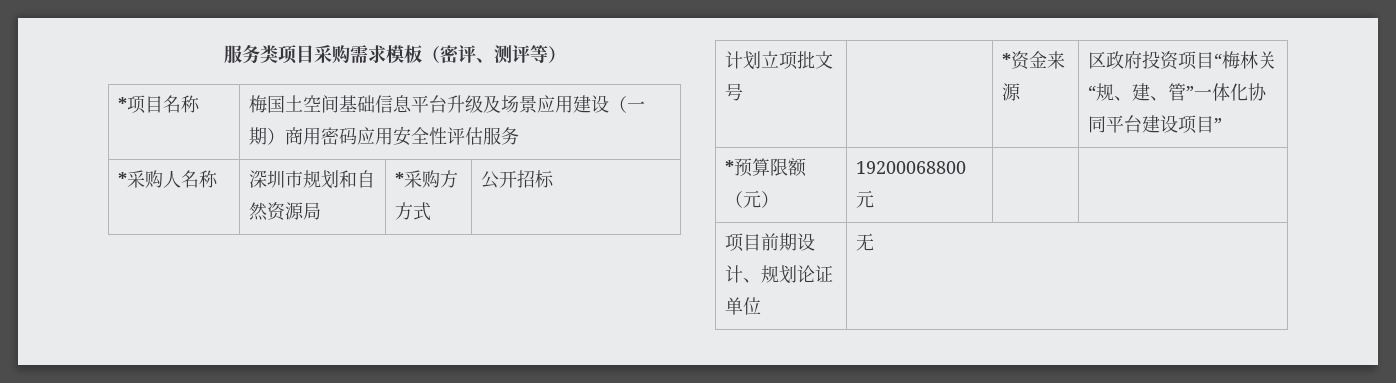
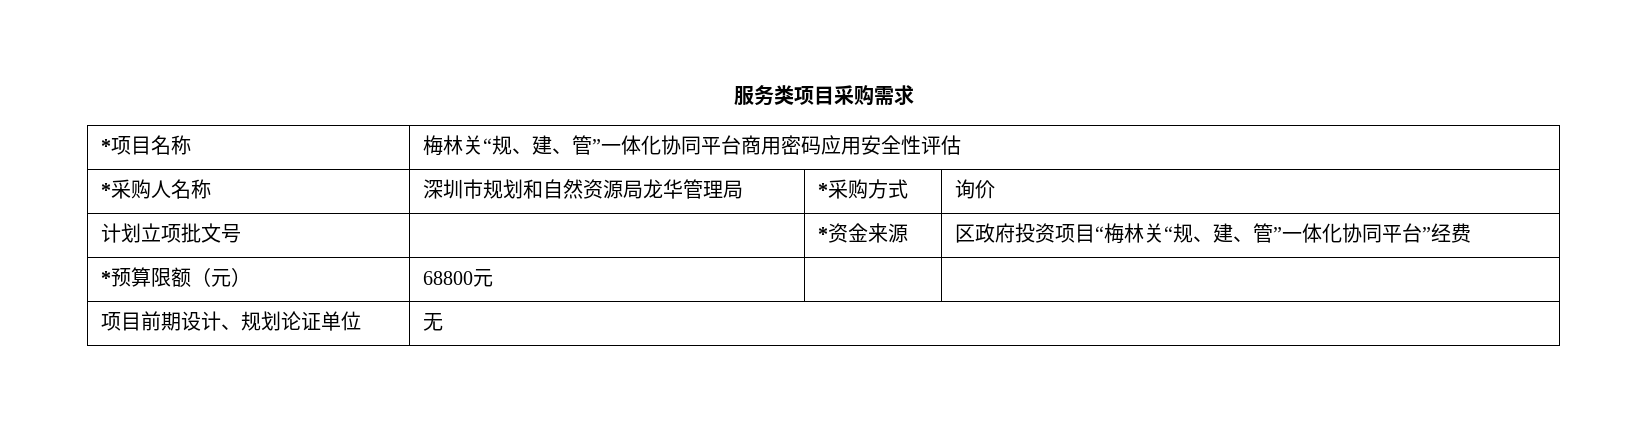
- 服务类项目采购需求模板（密评、测评等）
+ 服务类项目采购需求
- *项目名称 | 梅国土空间基础信息平台升级及场景应用建设（一期）商用密码应用安全性评估服务
+ *项目名称 | 梅林关“规、建、管”一体化协同平台商用密码应用安全性评估
- *采购人名称 | 深圳市规划和自然资源局 | *采购方方式 | 公开招标
+ *采购人名称 | 深圳市规划和自然资源局龙华管理局 | *采购方式 | 询价
- 计划立项批文号 | | *资金来源 | 区政府投资项目“梅林关“规、建、管”一体化协同平台建设项目”
+ 计划立项批文号 | | *资金来源 | 区政府投资项目“梅林关“规、建、管”一体化协同平台”经费
- *预算限额（元） | 19200068800元 | |
+ *预算限额（元） | 68800元 | |

